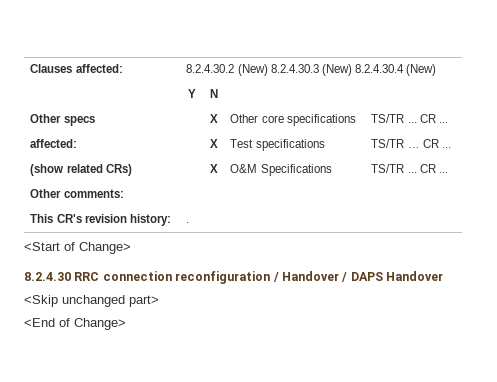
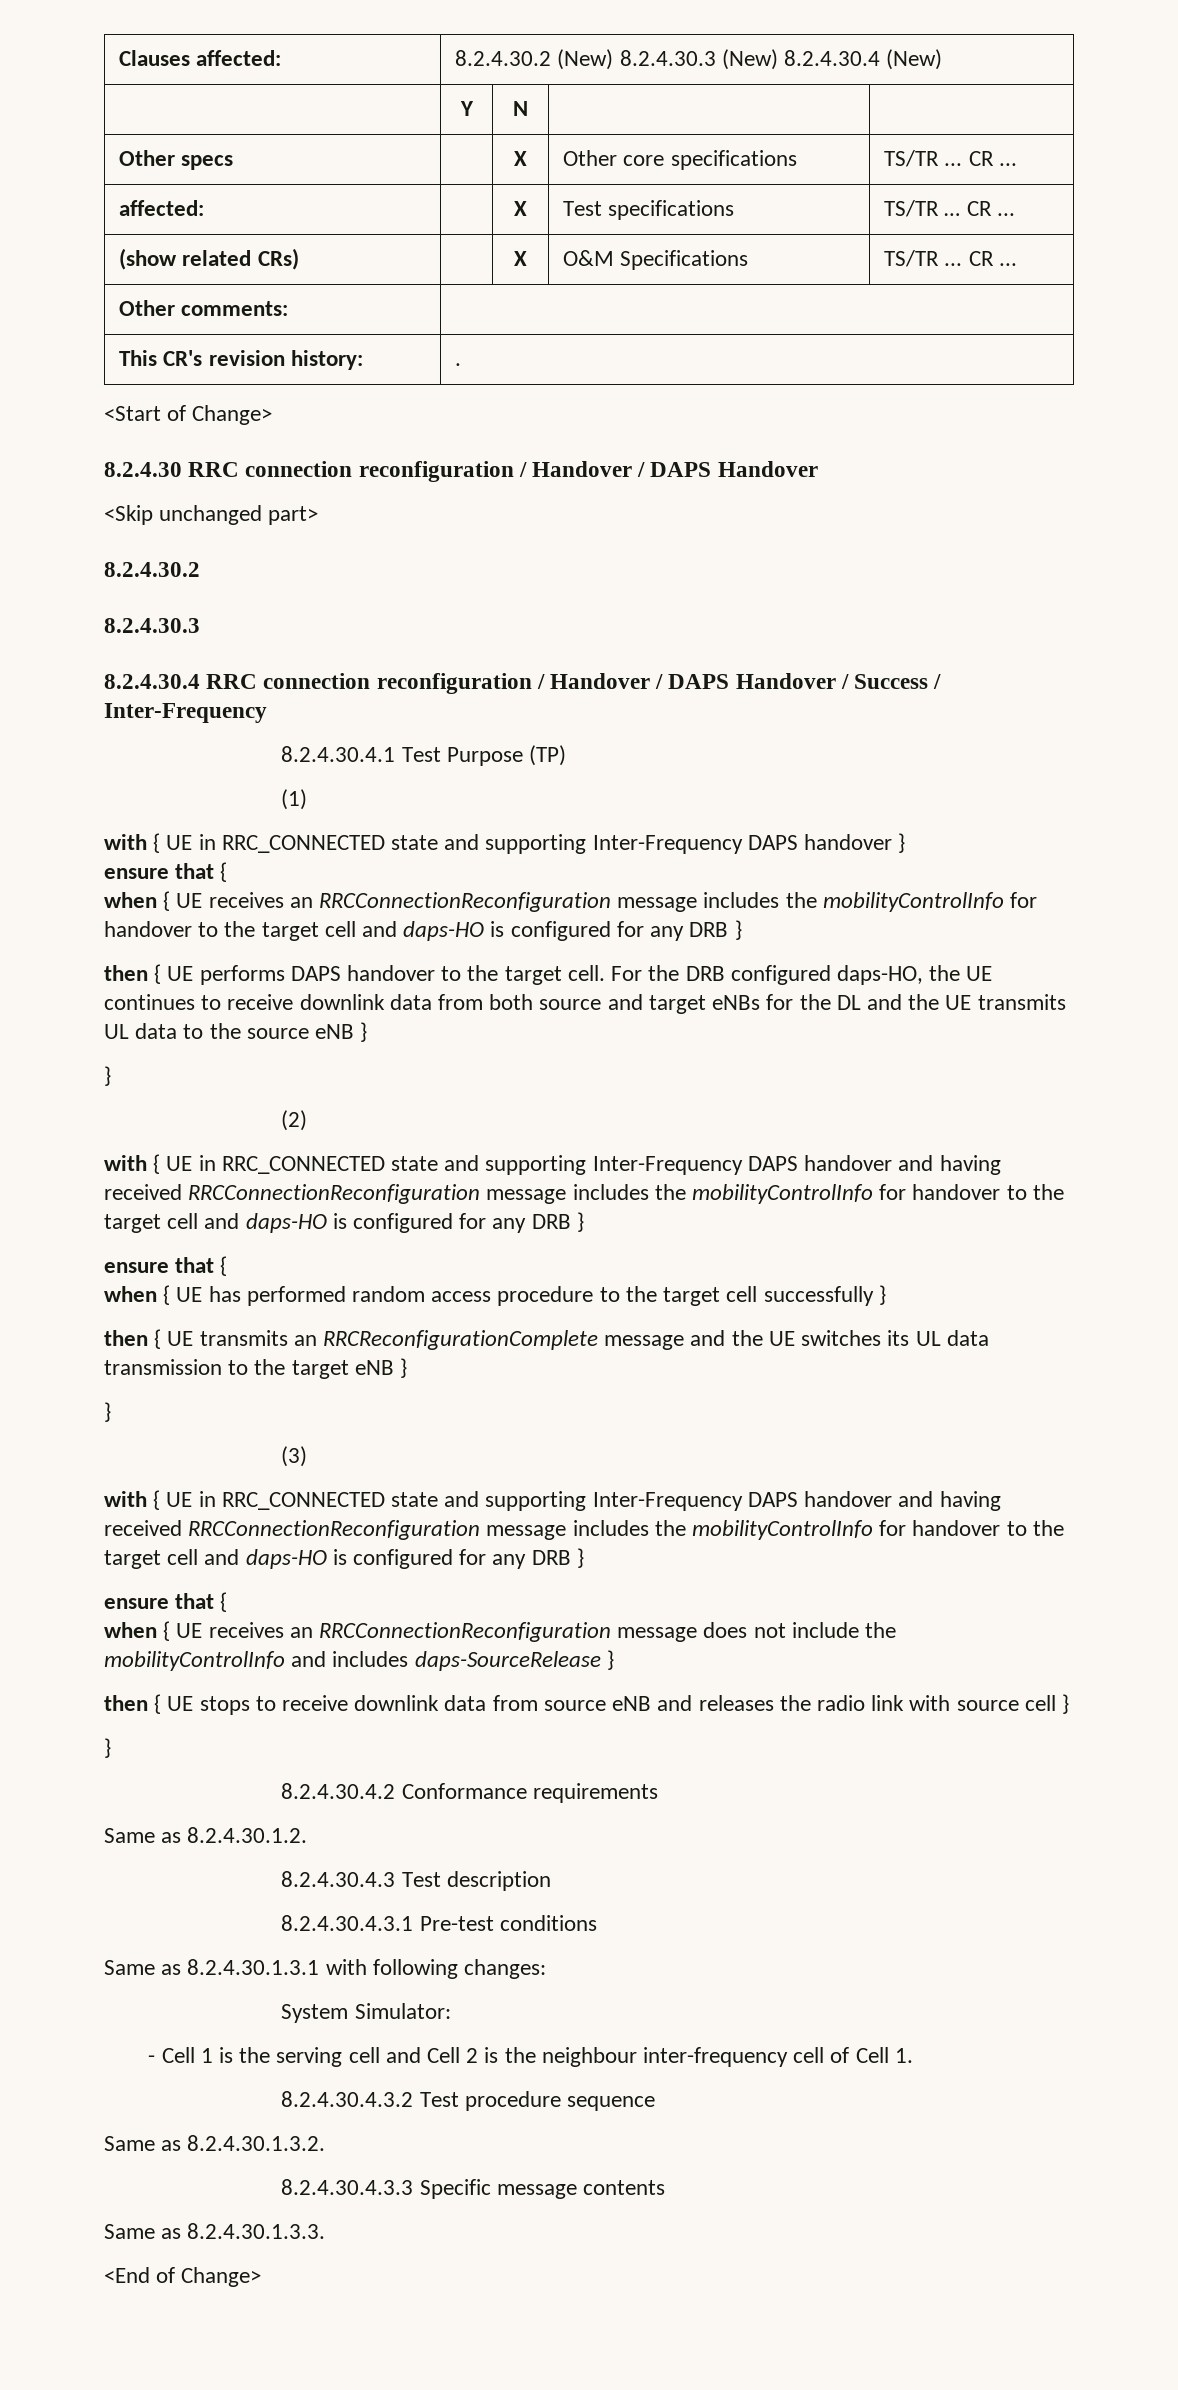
  <Skip unchanged part>
+ 8.2.4.30.2
+ 8.2.4.30.3
+ 8.2.4.30.4 RRC connection reconfiguration / Handover / DAPS Handover / Success / Inter-Frequency
+ 8.2.4.30.4.1 Test Purpose (TP)
+ (1)
+ with { UE in RRC_CONNECTED state and supporting Inter-Frequency DAPS handover }
+ ensure that {
+ when { UE receives an RRCConnectionReconfiguration message includes the mobilityControlInfo for handover to the target cell and daps-HO is configured for any DRB }
+ then { UE performs DAPS handover to the target cell. For the DRB configured daps-HO, the UE continues to receive downlink data from both source and target eNBs for the DL and the UE transmits UL data to the source eNB }
+ }
+ (2)
+ with { UE in RRC_CONNECTED state and supporting Inter-Frequency DAPS handover and having received RRCConnectionReconfiguration message includes the mobilityControlInfo for handover to the target cell and daps-HO is configured for any DRB }
+ ensure that {
+ when { UE has performed random access procedure to the target cell successfully }
+ then { UE transmits an RRCReconfigurationComplete message and the UE switches its UL data transmission to the target eNB }
+ }
+ (3)
+ with { UE in RRC_CONNECTED state and supporting Inter-Frequency DAPS handover and having received RRCConnectionReconfiguration message includes the mobilityControlInfo for handover to the target cell and daps-HO is configured for any DRB }
+ ensure that {
+ when { UE receives an RRCConnectionReconfiguration message does not include the mobilityControlInfo and includes daps-SourceRelease }
+ then { UE stops to receive downlink data from source eNB and releases the radio link with source cell }
+ }
+ 8.2.4.30.4.2 Conformance requirements
+ Same as 8.2.4.30.1.2.
+ 8.2.4.30.4.3 Test description
+ 8.2.4.30.4.3.1 Pre-test conditions
+ Same as 8.2.4.30.1.3.1 with following changes:
+ System Simulator:
+ - Cell 1 is the serving cell and Cell 2 is the neighbour inter-frequency cell of Cell 1.
+ 8.2.4.30.4.3.2 Test procedure sequence
+ Same as 8.2.4.30.1.3.2.
+ 8.2.4.30.4.3.3 Specific message contents
+ Same as 8.2.4.30.1.3.3.

